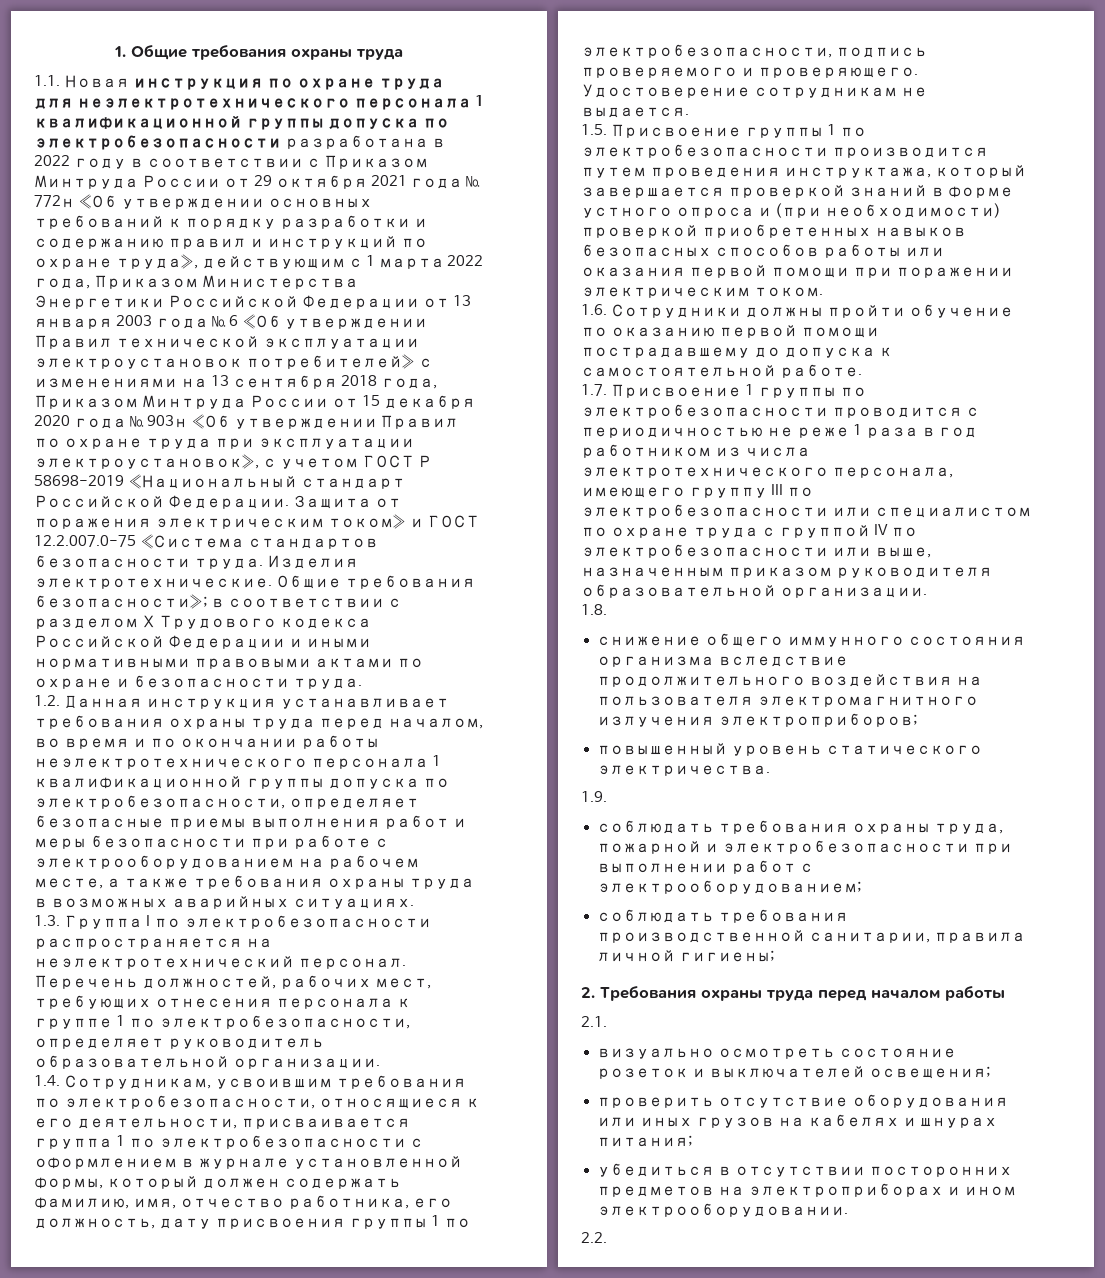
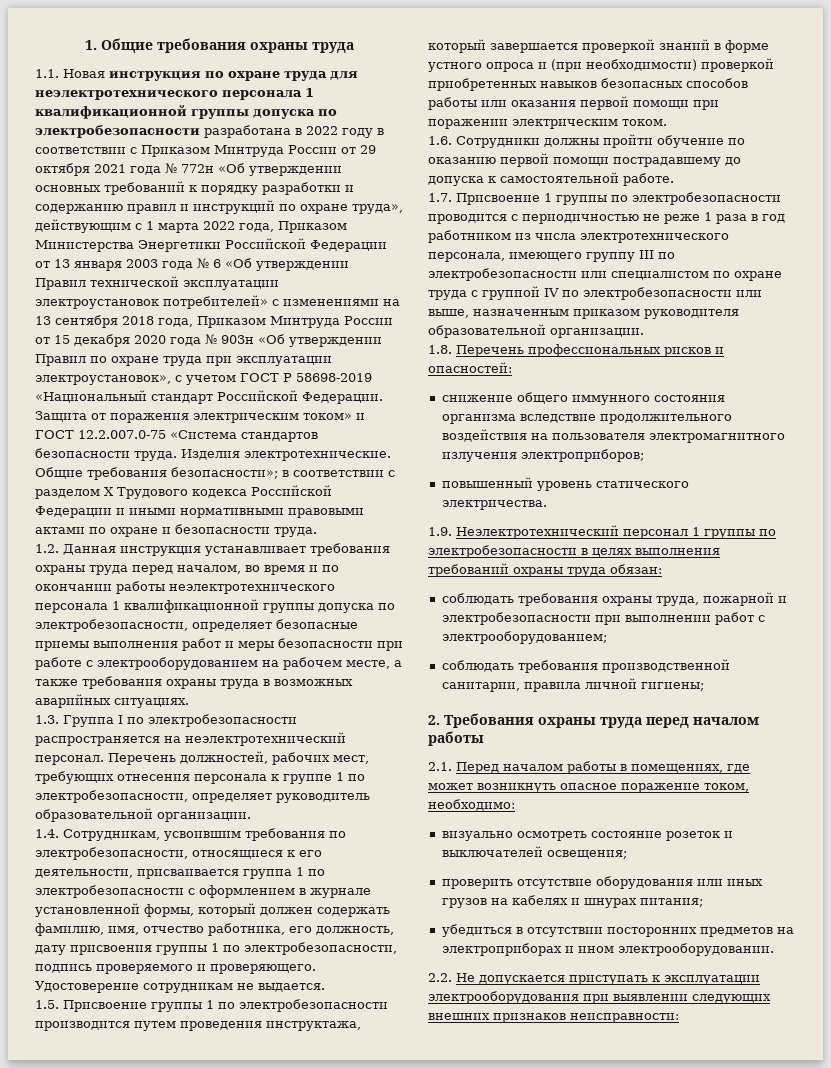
- 1.8.
+ 1.8. Перечень профессиональных рисков и опасностей:
- 1.9.
+ 1.9. Неэлектротехнический персонал 1 группы по электробезопасности в целях выполнения требований охраны труда обязан:
- 2.1.
+ 2.1. Перед началом работы в помещениях, где может возникнуть опасное поражение током, необходимо:
- 2.2.
+ 2.2. Не допускается приступать к эксплуатации электрооборудования при выявлении следующих внешних признаков неисправности:

